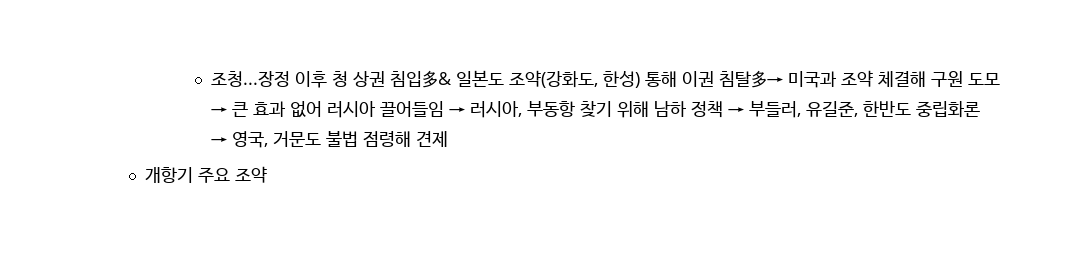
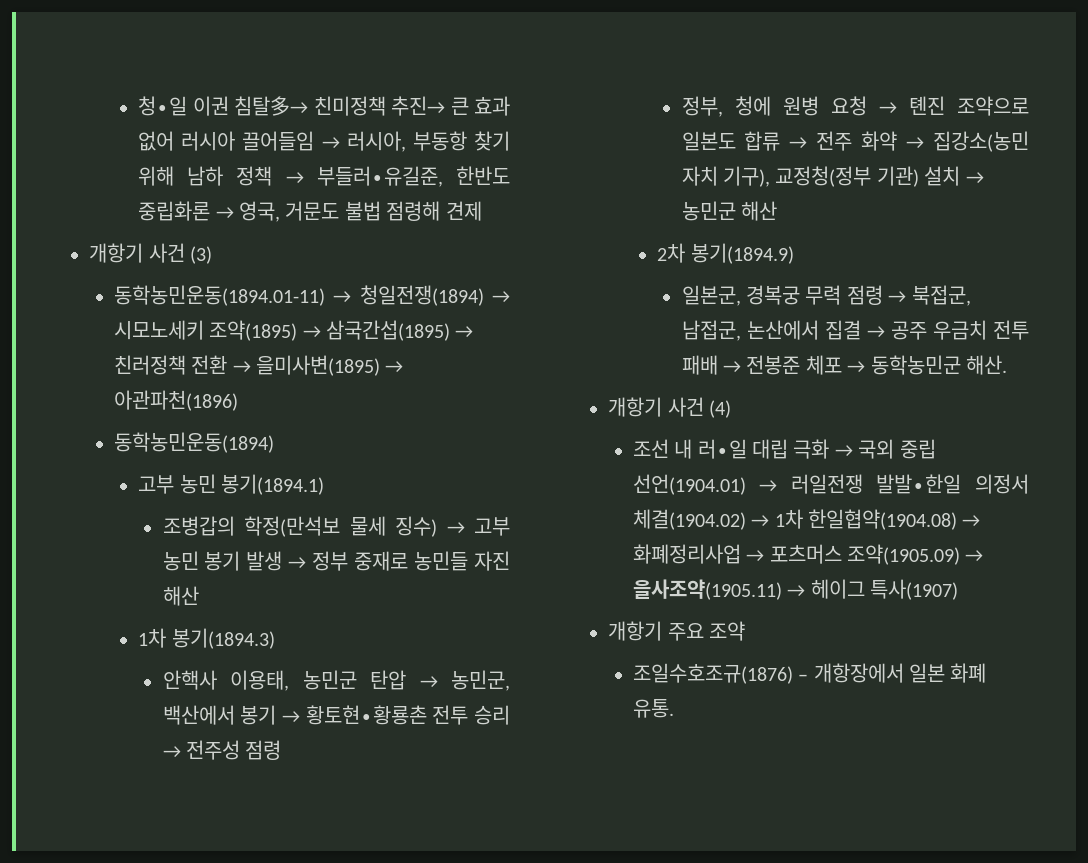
- 조청...장정 이후 청 상권 침입多& 일본도 조약(강화도, 한성) 통해 이권 침탈多→ 미국과 조약 체결해 구원 도모 → 큰 효과 없어 러시아 끌어들임 → 러시아, 부동항 찾기 위해 남하 정책 → 부들러, 유길준, 한반도 중립화론 → 영국, 거문도 불법 점령해 견제
+ 청∙일 이권 침탈多→ 친미정책 추진→ 큰 효과 없어 러시아 끌어들임 → 러시아, 부동항 찾기 위해 남하 정책 → 부들러∙유길준, 한반도 중립화론 → 영국, 거문도 불법 점령해 견제
+ 개항기 사건 (3)
+ 동학농민운동(1894.01-11) → 청일전쟁(1894) → 시모노세키 조약(1895) → 삼국간섭(1895) → 친러정책 전환 → 을미사변(1895) → 아관파천(1896)
+ 동학농민운동(1894)
+ 고부 농민 봉기(1894.1)
+ 조병갑의 학정(만석보 물세 징수) → 고부 농민 봉기 발생 → 정부 중재로 농민들 자진 해산
+ 1차 봉기(1894.3)
+ 안핵사 이용태, 농민군 탄압 → 농민군, 백산에서 봉기 → 황토현∙황룡촌 전투 승리 → 전주성 점령
+ 정부, 청에 원병 요청 → 톈진 조약으로 일본도 합류 → 전주 화약 → 집강소(농민 자치 기구), 교정청(정부 기관) 설치 → 농민군 해산
+ 2차 봉기(1894.9)
+ 일본군, 경복궁 무력 점령 → 북접군, 남접군, 논산에서 집결 → 공주 우금치 전투 패배 → 전봉준 체포 → 동학농민군 해산.
+ 개항기 사건 (4)
+ 조선 내 러∙일 대립 극화 → 국외 중립 선언(1904.01) → 러일전쟁 발발∙한일 의정서 체결(1904.02) → 1차 한일협약(1904.08) → 화폐정리사업 → 포츠머스 조약(1905.09) → 을사조약(1905.11) → 헤이그 특사(1907)
  개항기 주요 조약
+ 조일수호조규(1876) – 개항장에서 일본 화폐 유통.

